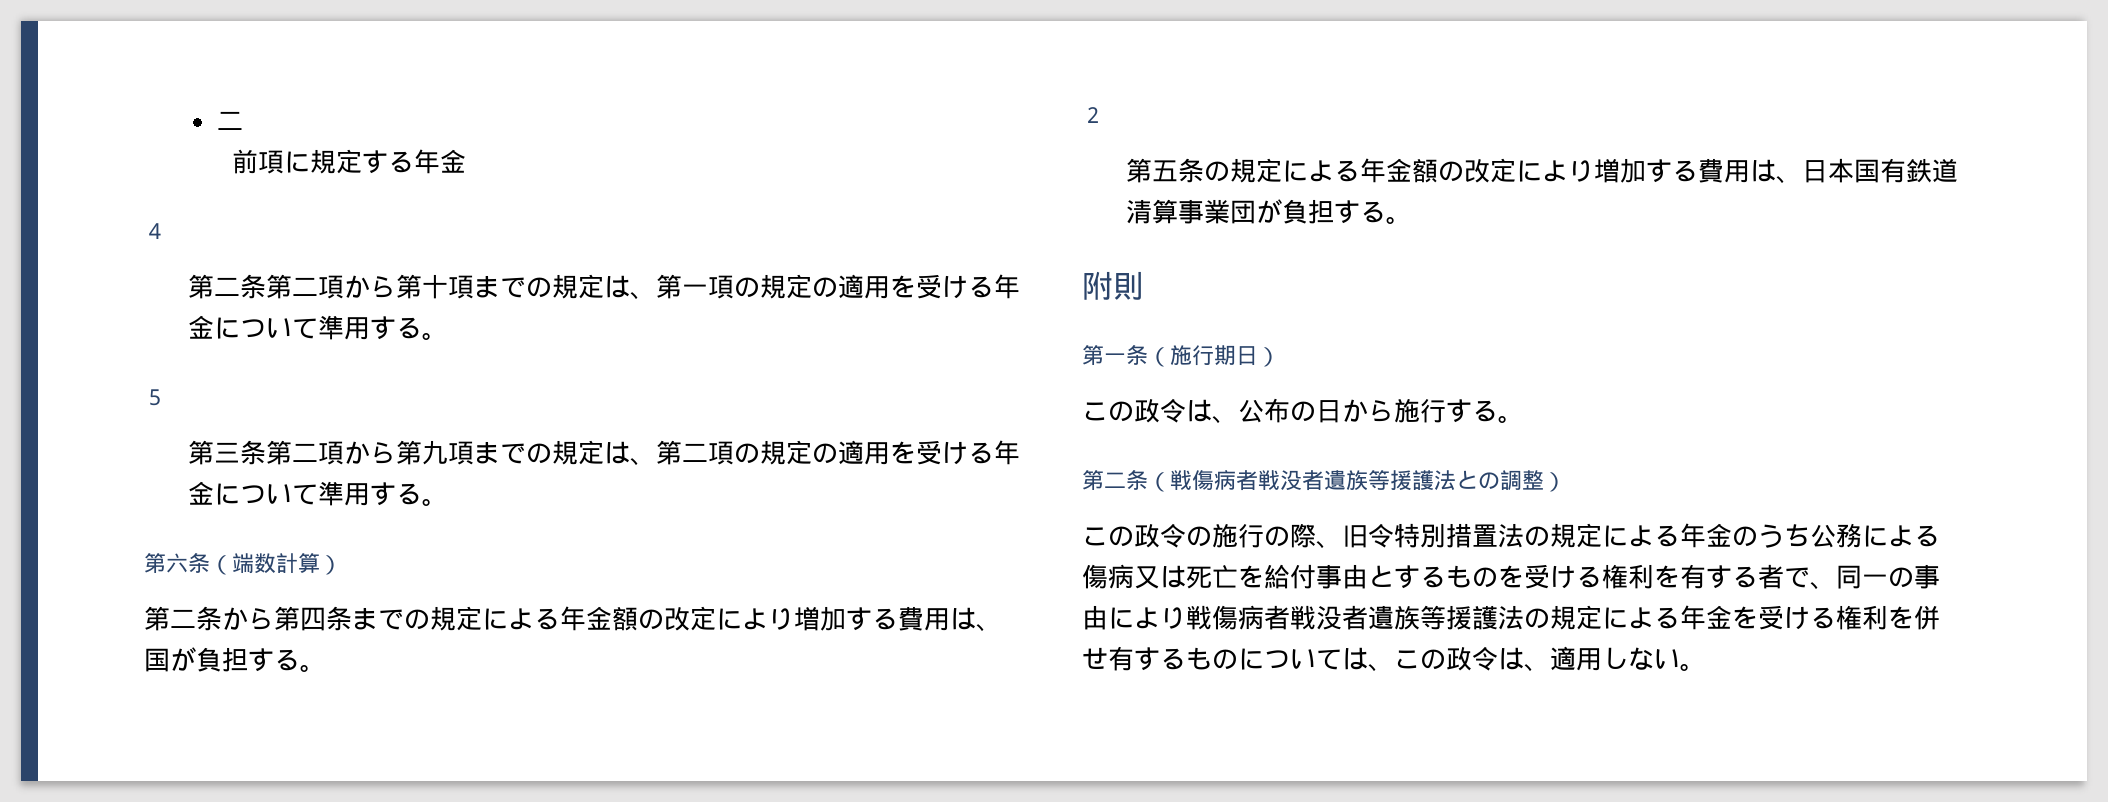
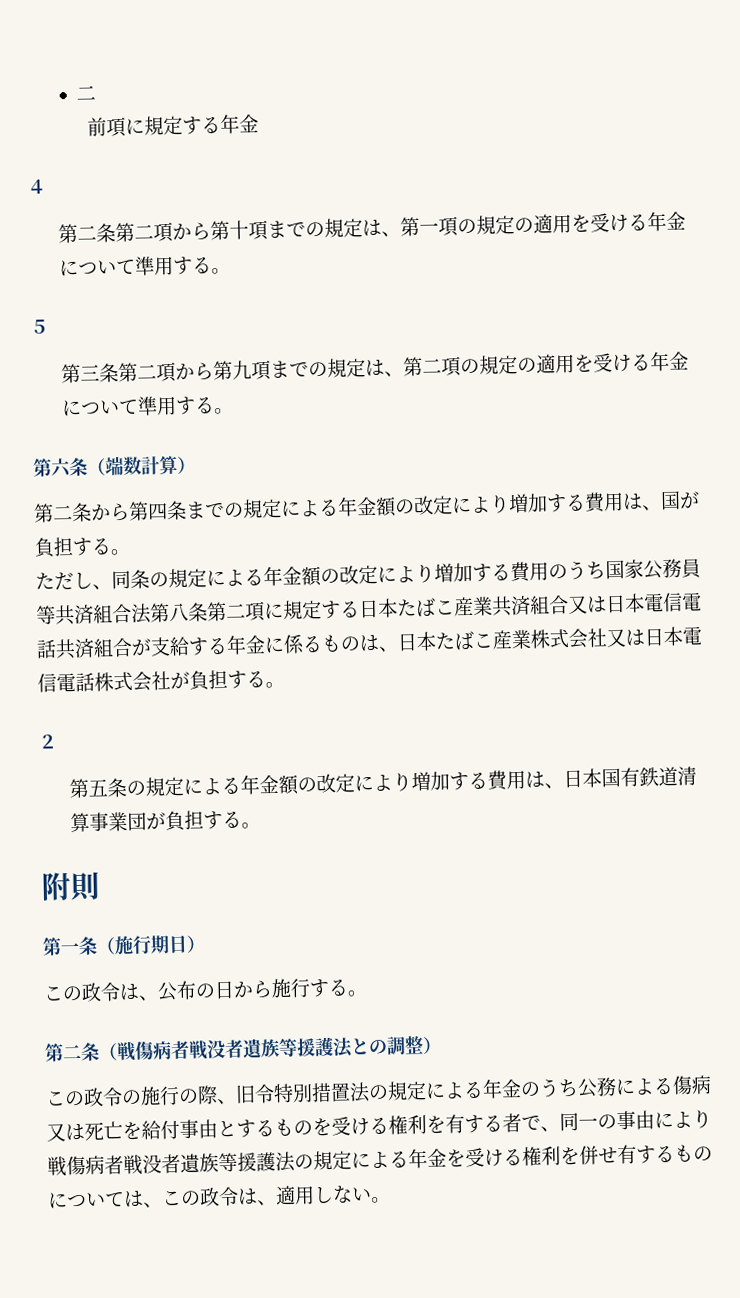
+ ただし、同条の規定による年金額の改定により増加する費用のうち国家公務員等共済組合法第八条第二項に規定する日本たばこ産業共済組合又は日本電信電話共済組合が支給する年金に係るものは、日本たばこ産業株式会社又は日本電信電話株式会社が負担する。

